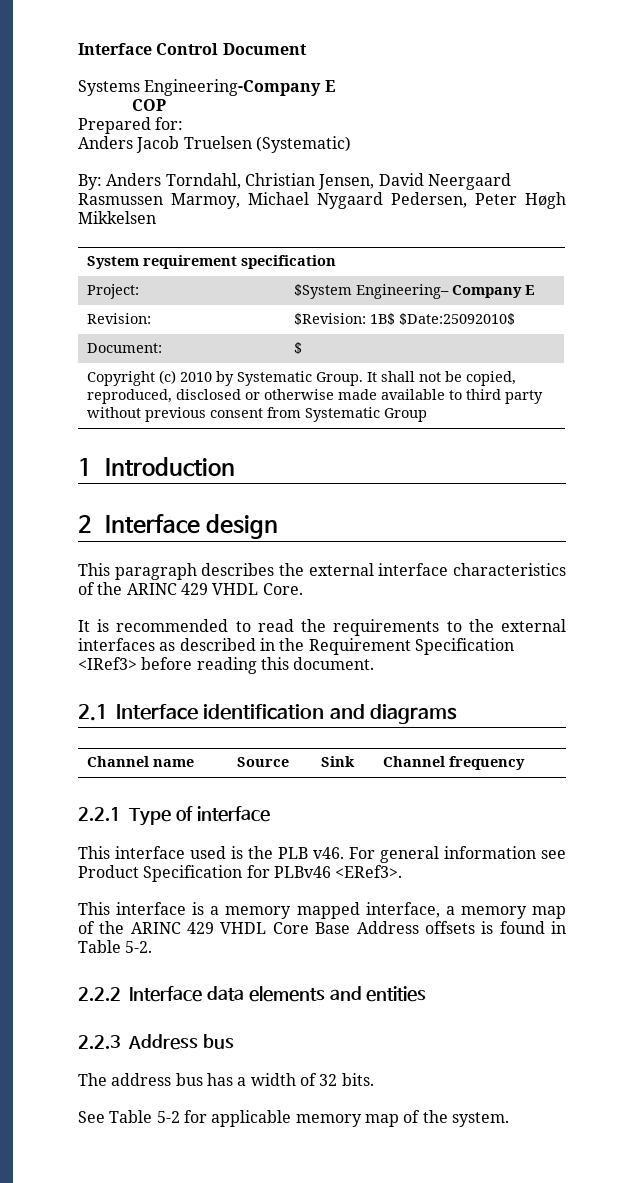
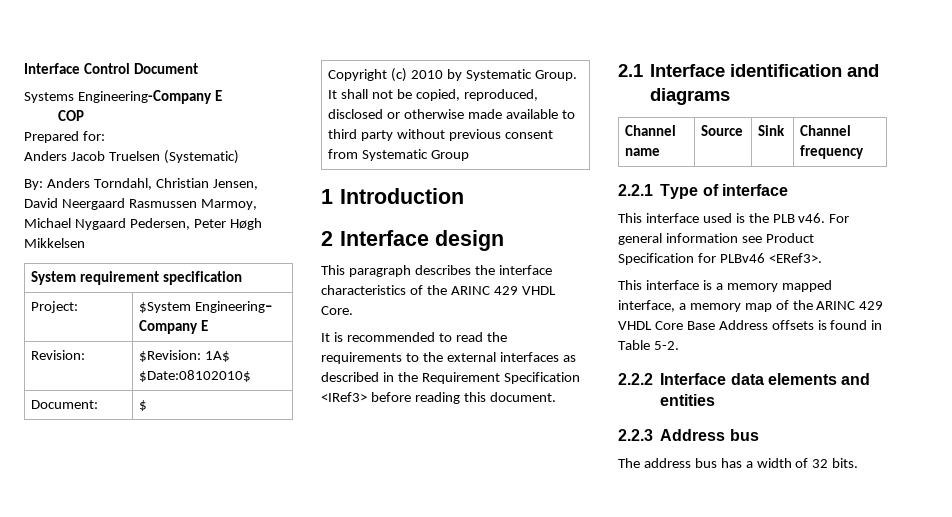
- Revision: | $Revision: 1B$ $Date:25092010$
+ Revision: | $Revision: 1A$ $Date:08102010$
- This paragraph describes the external interface characteristics of the ARINC 429 VHDL Core.
+ This paragraph describes the interface characteristics of the ARINC 429 VHDL Core.
- See Table 5-2 for applicable memory map of the system.

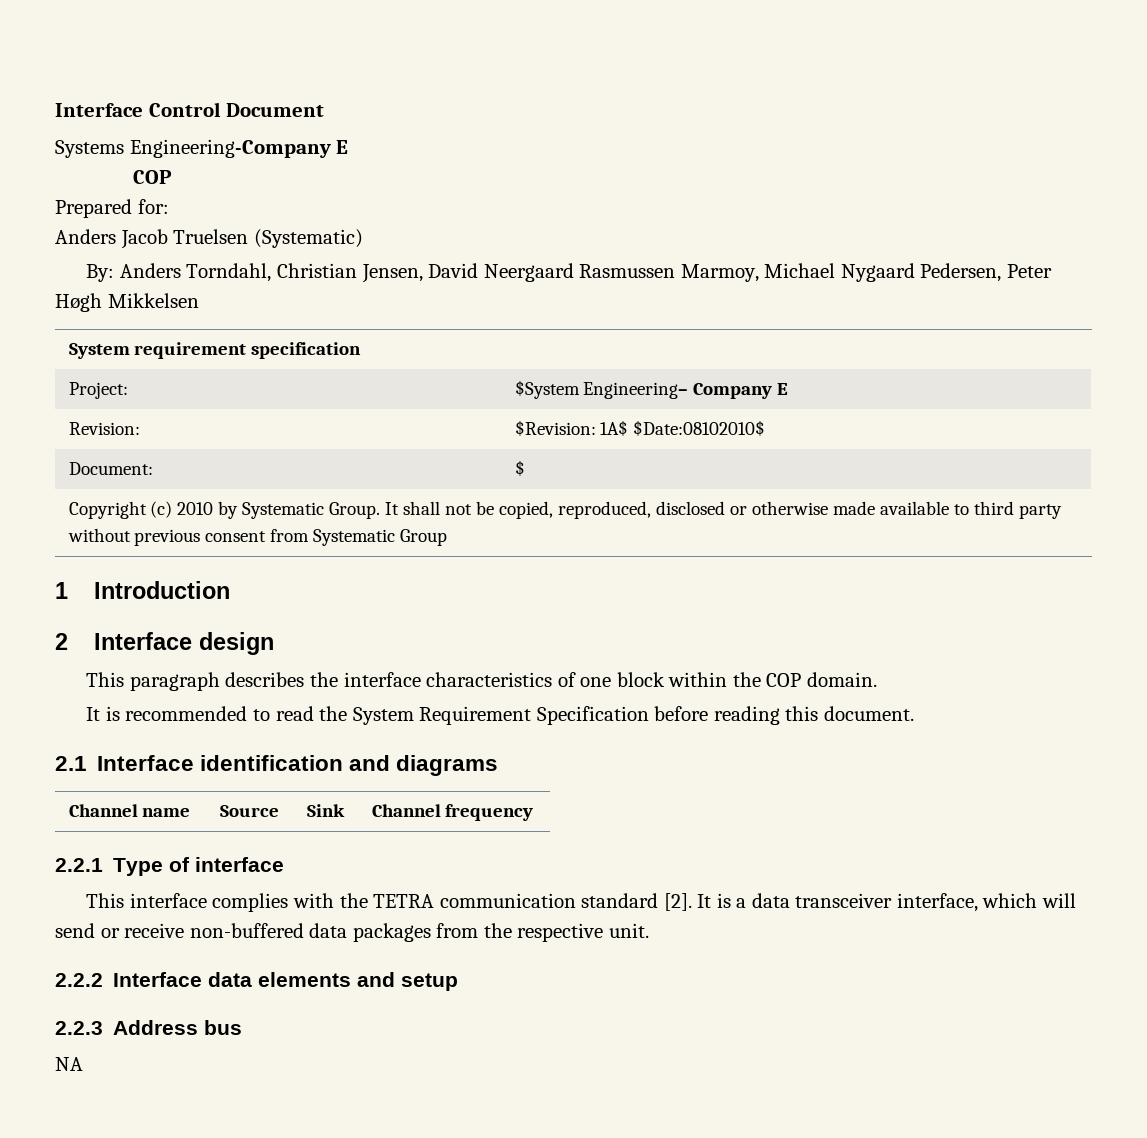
- This paragraph describes the interface characteristics of the ARINC 429 VHDL Core.
+ This paragraph describes the interface characteristics of one block within the COP domain.
- It is recommended to read the requirements to the external interfaces as described in the Requirement Specification <IRef3> before reading this document.
+ It is recommended to read the System Requirement Specification before reading this document.
- This interface used is the PLB v46. For general information see Product Specification for PLBv46 <ERef3>.
- This interface is a memory mapped interface, a memory map of the ARINC 429 VHDL Core Base Address offsets is found in Table 5-2.
+ This interface complies with the TETRA communication standard [2]. It is a data transceiver interface, which will send or receive non-buffered data packages from the respective unit.
- 2.2.2 Interface data elements and entities
+ 2.2.2 Interface data elements and setup
- The address bus has a width of 32 bits.
+ NA

